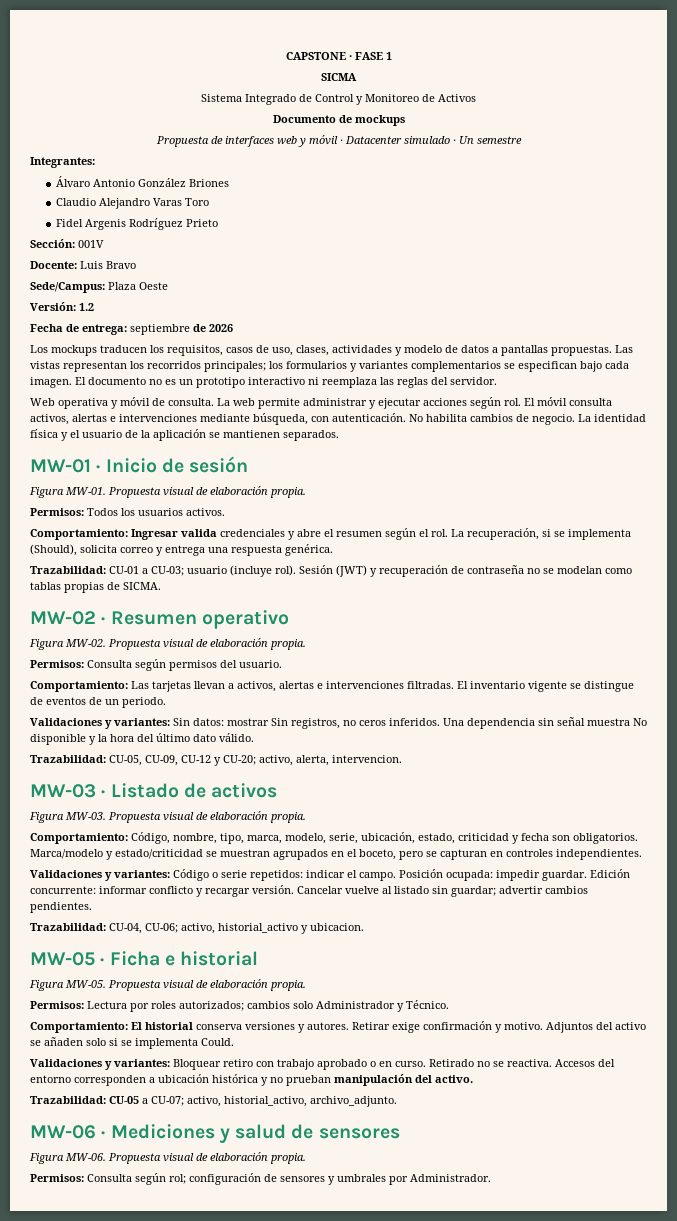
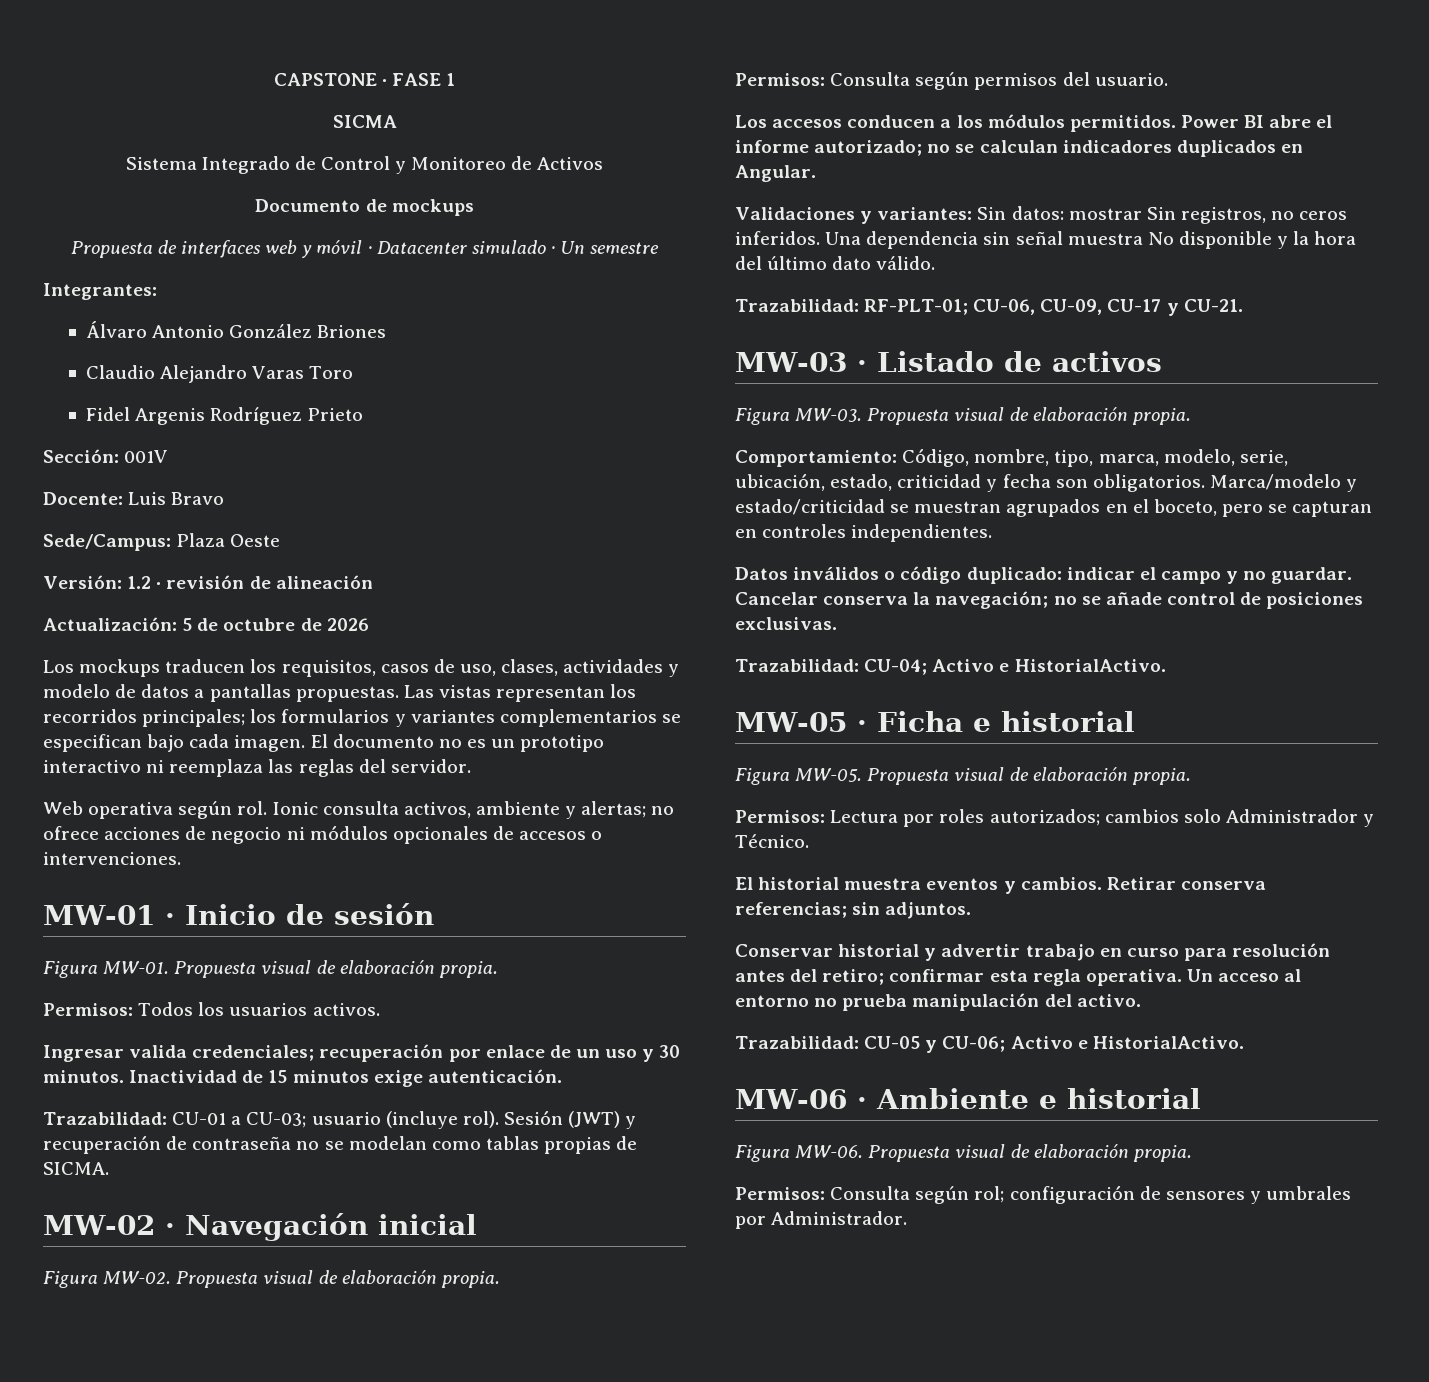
- Versión: 1.2
- Fecha de entrega: septiembre de 2026
+ Versión: 1.2 · revisión de alineación
+ Actualización: 5 de octubre de 2026
- Web operativa y móvil de consulta. La web permite administrar y ejecutar acciones según rol. El móvil consulta activos, alertas e intervenciones mediante búsqueda, con autenticación. No habilita cambios de negocio. La identidad física y el usuario de la aplicación se mantienen separados.
+ Web operativa según rol. Ionic consulta activos, ambiente y alertas; no ofrece acciones de negocio ni módulos opcionales de accesos o intervenciones.
- Comportamiento: Ingresar valida credenciales y abre el resumen según el rol. La recuperación, si se implementa (Should), solicita correo y entrega una respuesta genérica.
+ Ingresar valida credenciales; recuperación por enlace de un uso y 30 minutos. Inactividad de 15 minutos exige autenticación.
- MW-02 · Resumen operativo
+ MW-02 · Navegación inicial
- Comportamiento: Las tarjetas llevan a activos, alertas e intervenciones filtradas. El inventario vigente se distingue de eventos de un periodo.
+ Los accesos conducen a los módulos permitidos. Power BI abre el informe autorizado; no se calculan indicadores duplicados en Angular.
- Trazabilidad: CU-05, CU-09, CU-12 y CU-20; activo, alerta, intervencion.
+ Trazabilidad: RF-PLT-01; CU-06, CU-09, CU-17 y CU-21.
- Validaciones y variantes: Código o serie repetidos: indicar el campo. Posición ocupada: impedir guardar. Edición concurrente: informar conflicto y recargar versión. Cancelar vuelve al listado sin guardar; advertir cambios pendientes.
- Trazabilidad: CU-04, CU-06; activo, historial_activo y ubicacion.
+ Datos inválidos o código duplicado: indicar el campo y no guardar. Cancelar conserva la navegación; no se añade control de posiciones exclusivas.
+ Trazabilidad: CU-04; Activo e HistorialActivo.
- Comportamiento: El historial conserva versiones y autores. Retirar exige confirmación y motivo. Adjuntos del activo se añaden solo si se implementa Could.
- Validaciones y variantes: Bloquear retiro con trabajo aprobado o en curso. Retirado no se reactiva. Accesos del entorno corresponden a ubicación histórica y no prueban manipulación del activo.
+ El historial muestra eventos y cambios. Retirar conserva referencias; sin adjuntos.
+ Conservar historial y advertir trabajo en curso para resolución antes del retiro; confirmar esta regla operativa. Un acceso al entorno no prueba manipulación del activo.
- Trazabilidad: CU-05 a CU-07; activo, historial_activo, archivo_adjunto.
- MW-06 · Mediciones y salud de sensores
+ Trazabilidad: CU-05 y CU-06; Activo e HistorialActivo.
+ MW-06 · Ambiente e historial

